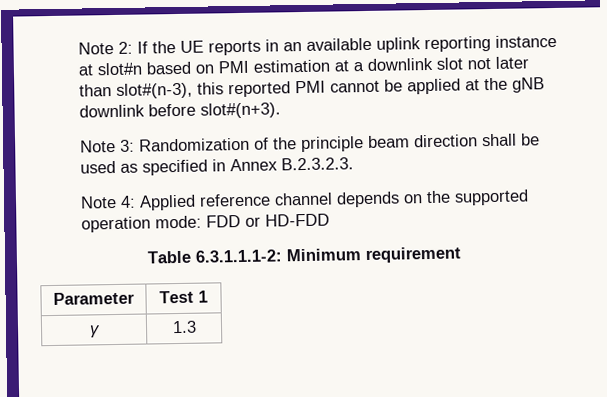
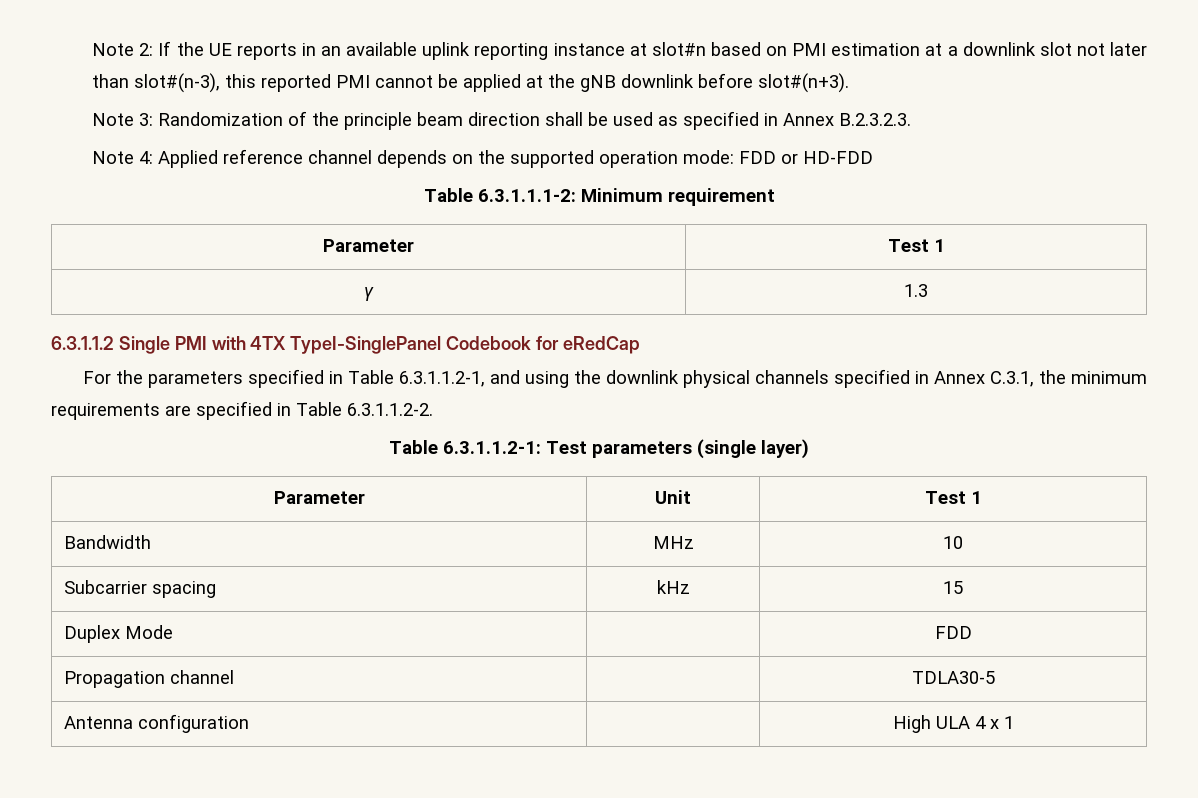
+ 6.3.1.1.2 Single PMI with 4TX TypeI-SinglePanel Codebook for eRedCap
+ For the parameters specified in Table 6.3.1.1.2-1, and using the downlink physical channels specified in Annex C.3.1, the minimum requirements are specified in Table 6.3.1.1.2-2.
+ Table 6.3.1.1.2-1: Test parameters (single layer)
+ Parameter | Unit | Test 1
+ Bandwidth | MHz | 10
+ Subcarrier spacing | kHz | 15
+ Duplex Mode | | FDD
+ Propagation channel | | TDLA30-5
+ Antenna configuration | | High ULA 4 x 1

